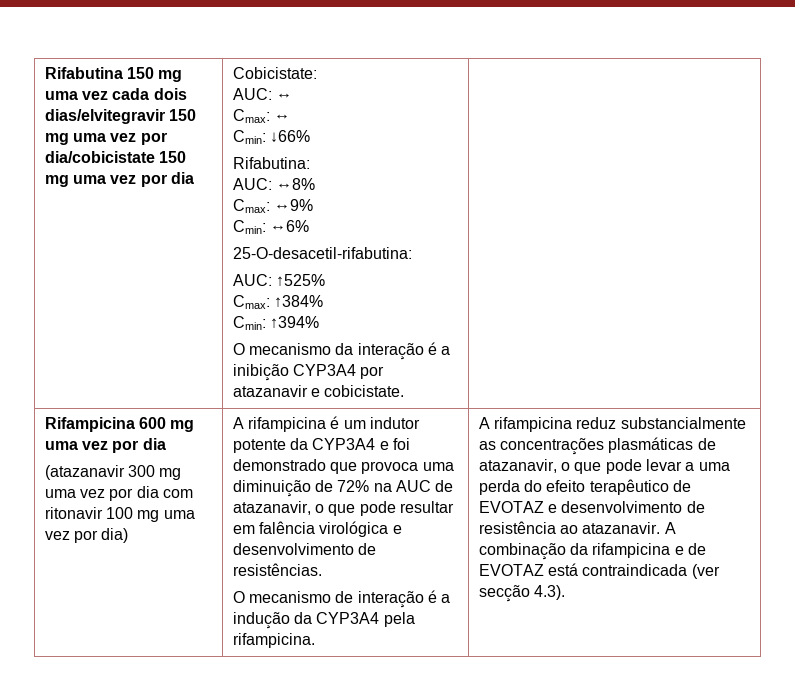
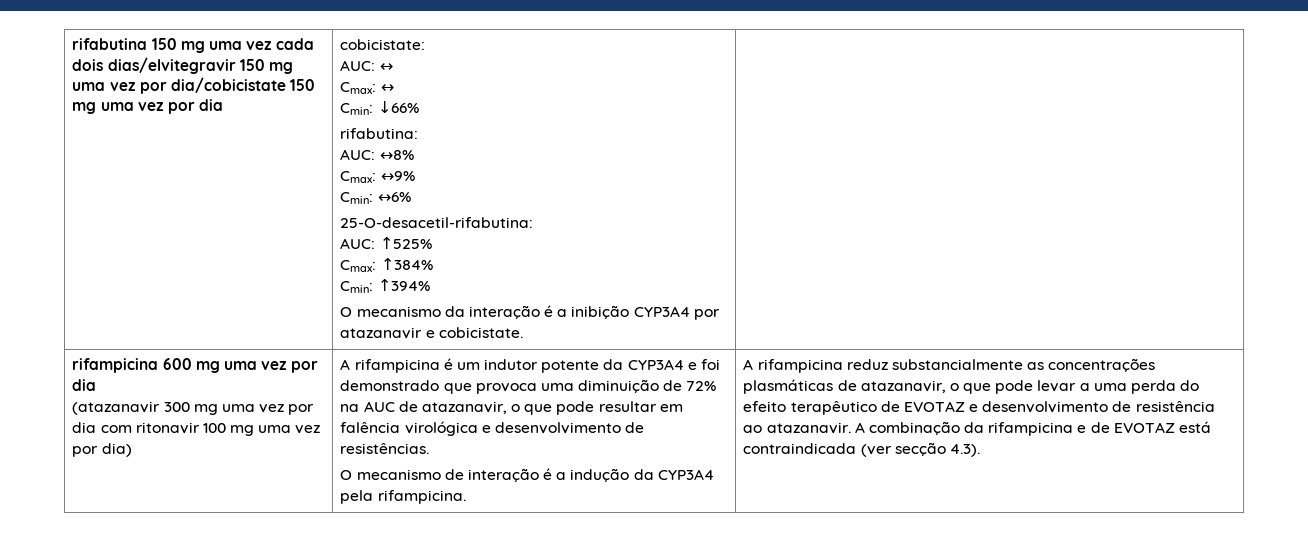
- Rifabutina 150 mg uma vez cada dois dias/elvitegravir 150 mg uma vez por dia/cobicistate 150 mg uma vez por dia
+ rifabutina 150 mg uma vez cada dois dias/elvitegravir 150 mg uma vez por dia/cobicistate 150 mg uma vez por dia
- Cobicistate:
+ cobicistate:
- Rifabutina:
+ rifabutina:
- Rifampicina 600 mg uma vez por dia
+ rifampicina 600 mg uma vez por dia

